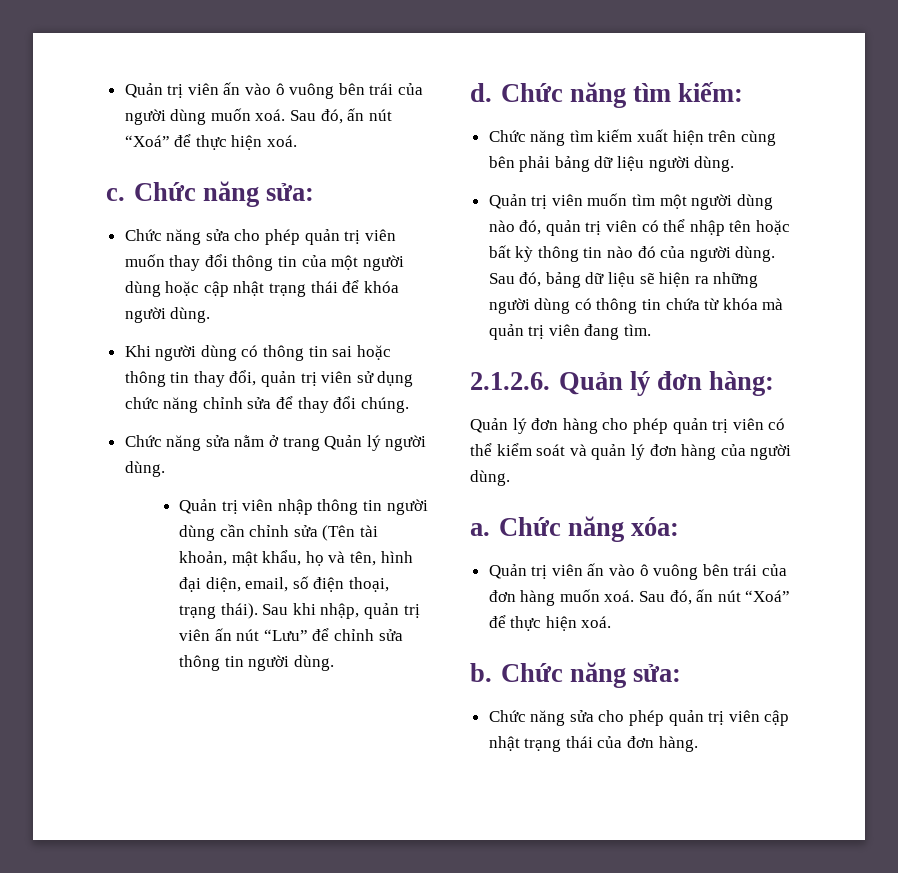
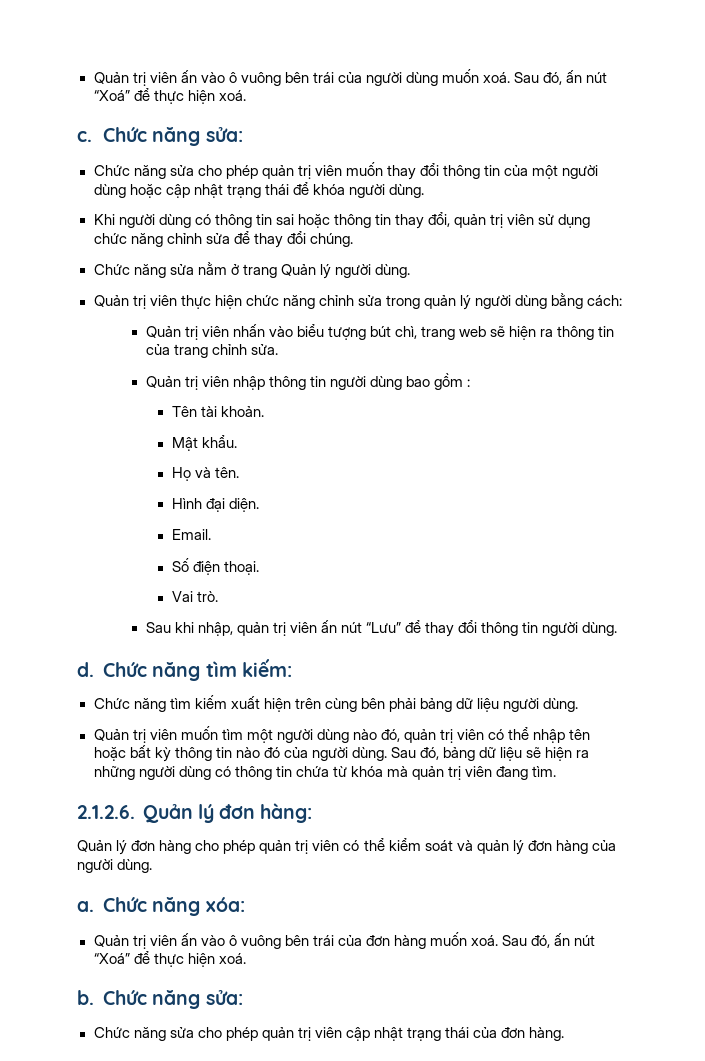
+ Quản trị viên thực hiện chức năng chỉnh sửa trong quản lý người dùng bằng cách:
+ Quản trị viên nhấn vào biểu tượng bút chì, trang web sẽ hiện ra thông tin của trang chỉnh sửa.
- Quản trị viên nhập thông tin người dùng cần chỉnh sửa (Tên tài khoản, mật khẩu, họ và tên, hình đại diện, email, số điện thoại, trạng thái). Sau khi nhập, quản trị viên ấn nút “Lưu” để chỉnh sửa thông tin người dùng.
+ Quản trị viên nhập thông tin người dùng bao gồm :
+ Tên tài khoản.
+ Mật khẩu.
+ Họ và tên.
+ Hình đại diện.
+ Email.
+ Số điện thoại.
+ Vai trò.
+ Sau khi nhập, quản trị viên ấn nút “Lưu” để thay đổi thông tin người dùng.

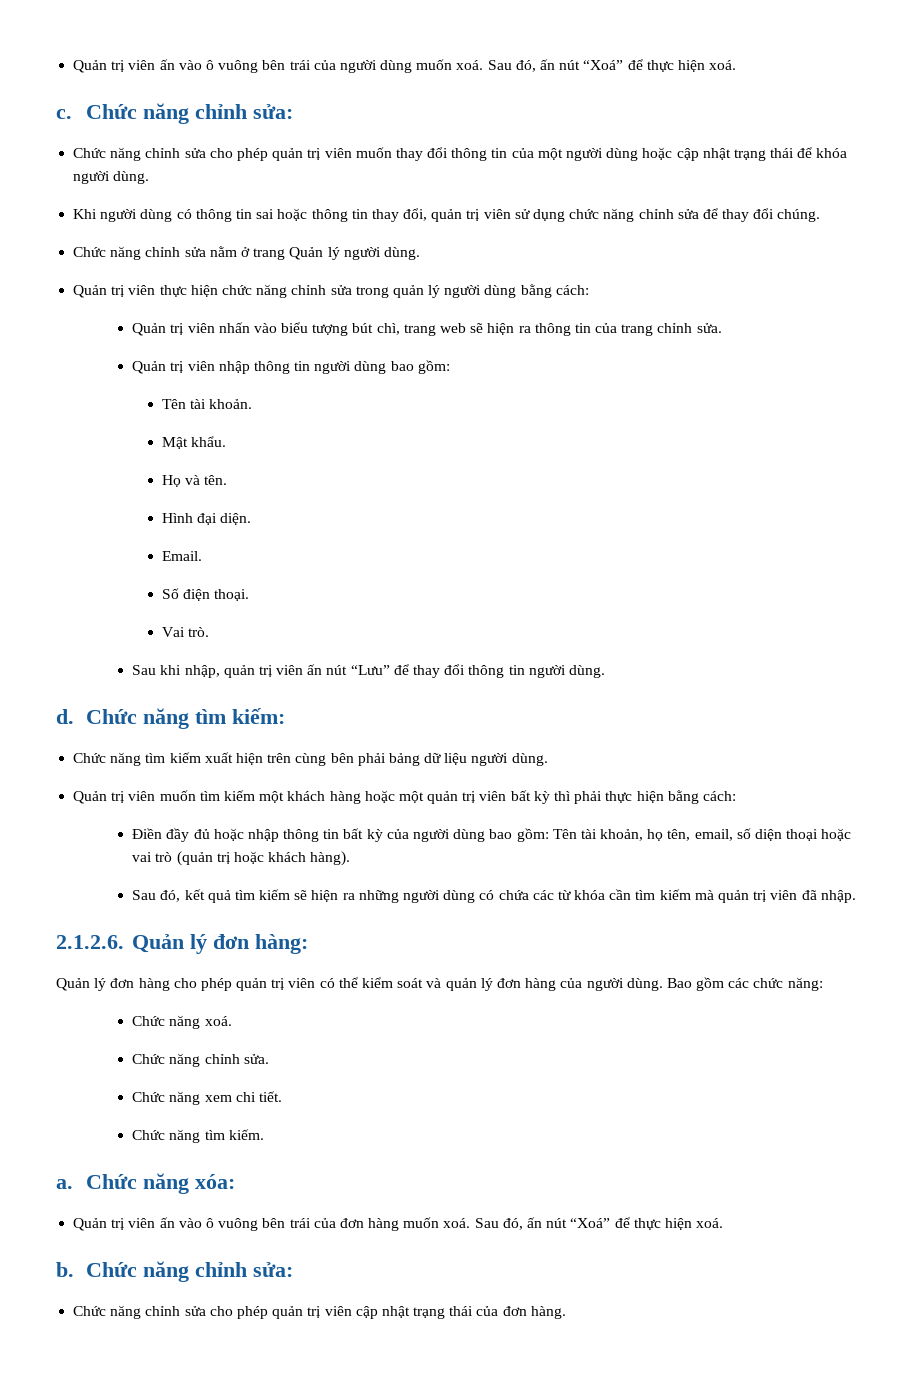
- c. Chức năng sửa:
- Chức năng sửa cho phép quản trị viên muốn thay đổi thông tin của một người dùng hoặc cập nhật trạng thái để khóa người dùng.
+ c. Chức năng chỉnh sửa:
+ Chức năng chỉnh sửa cho phép quản trị viên muốn thay đổi thông tin của một người dùng hoặc cập nhật trạng thái để khóa người dùng.
- Chức năng sửa nằm ở trang Quản lý người dùng.
+ Chức năng chỉnh sửa nằm ở trang Quản lý người dùng.
- Quản trị viên nhập thông tin người dùng bao gồm :
+ Quản trị viên nhập thông tin người dùng bao gồm:
- Quản trị viên muốn tìm một người dùng nào đó, quản trị viên có thể nhập tên hoặc bất kỳ thông tin nào đó của người dùng. Sau đó, bảng dữ liệu sẽ hiện ra những người dùng có thông tin chứa từ khóa mà quản trị viên đang tìm.
+ Quản trị viên muốn tìm kiếm một khách hàng hoặc một quản trị viên bất kỳ thì phải thực hiện bằng cách:
+ Điền đầy đủ hoặc nhập thông tin bất kỳ của người dùng bao gồm: Tên tài khoản, họ tên, email, số diện thoại hoặc vai trò (quản trị hoặc khách hàng).
+ Sau đó, kết quả tìm kiếm sẽ hiện ra những người dùng có chứa các từ khóa cần tìm kiếm mà quản trị viên đã nhập.
+ Bao gồm các chức năng:
+ Chức năng xoá.
+ Chức năng chỉnh sửa.
+ Chức năng xem chi tiết.
+ Chức năng tìm kiếm.
- b. Chức năng sửa:
- Chức năng sửa cho phép quản trị viên cập nhật trạng thái của đơn hàng.
+ b. Chức năng chỉnh sửa:
+ Chức năng chỉnh sửa cho phép quản trị viên cập nhật trạng thái của đơn hàng.

